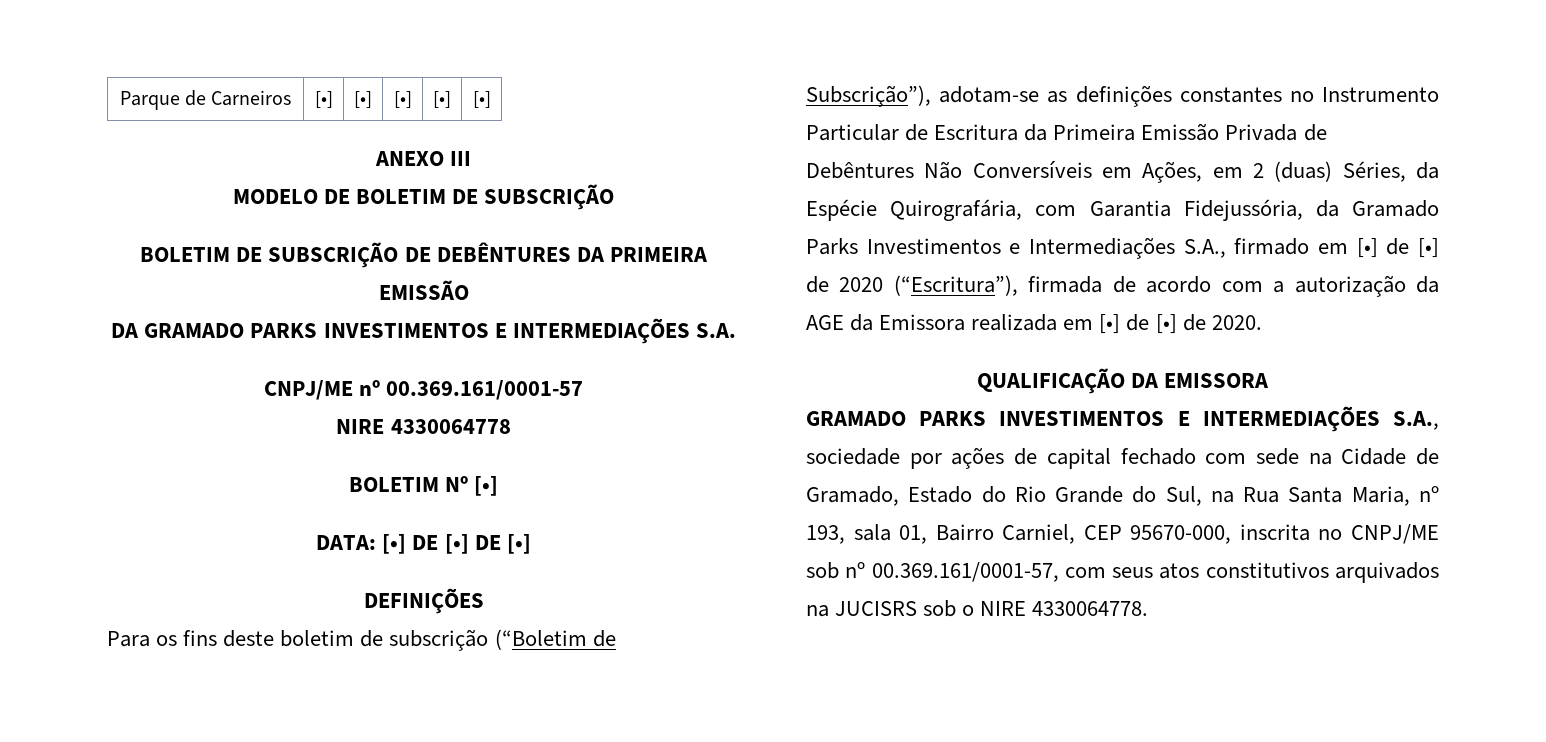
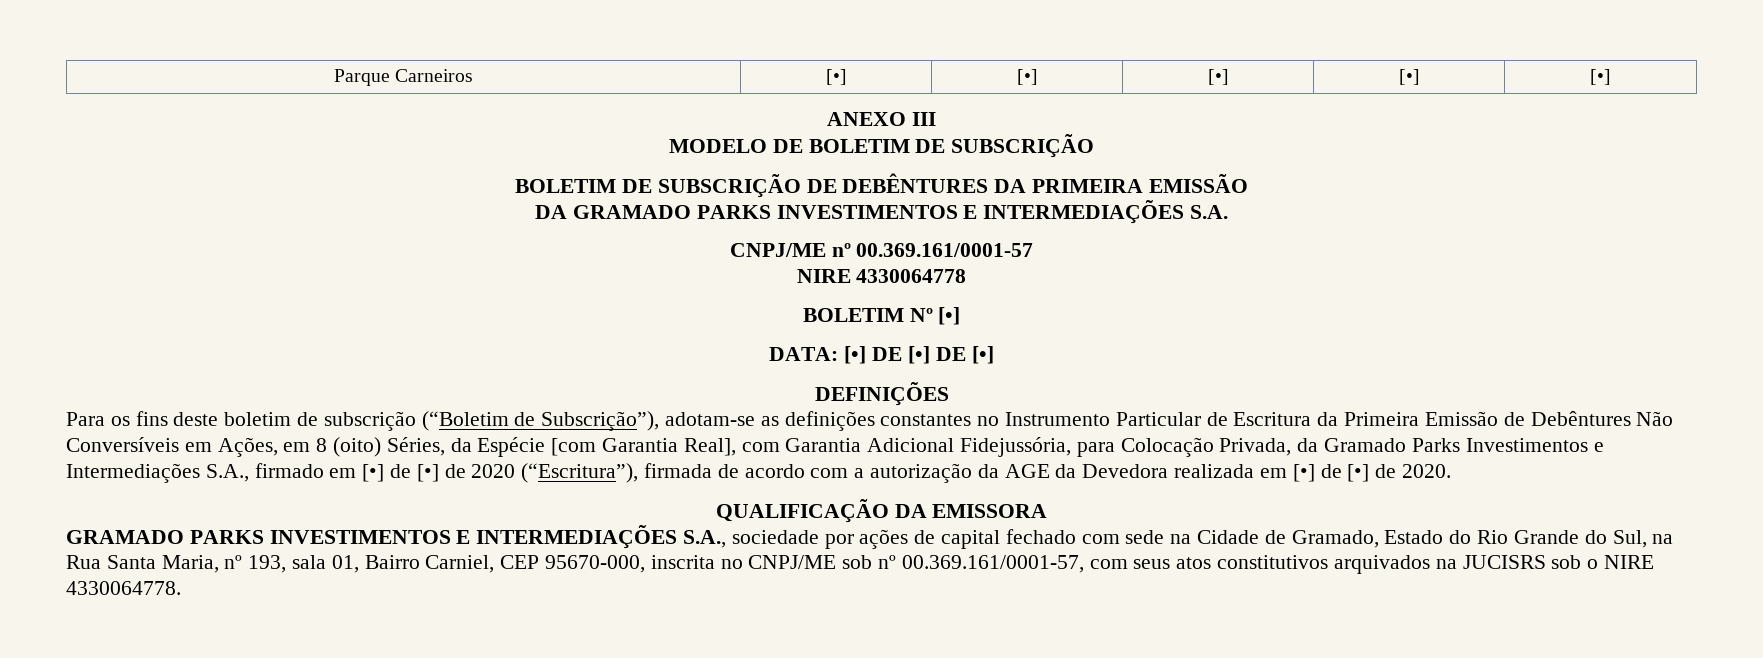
- Parque de Carneiros | [•] | [•] | [•] | [•] | [•]
+ Parque Carneiros | [•] | [•] | [•] | [•] | [•]
- Para os fins deste boletim de subscrição (“Boletim de Subscrição”), adotam-se as definições constantes no Instrumento Particular de Escritura da Primeira Emissão Privada de Debêntures Não Conversíveis em Ações, em 2 (duas) Séries, da Espécie Quirografária, com Garantia Fidejussória, da Gramado Parks Investimentos e Intermediações S.A., firmado em [•] de [•] de 2020 (“Escritura”), firmada de acordo com a autorização da AGE da Emissora realizada em [•] de [•] de 2020.
+ Para os fins deste boletim de subscrição (“Boletim de Subscrição”), adotam-se as definições constantes no Instrumento Particular de Escritura da Primeira Emissão de Debêntures Não Conversíveis em Ações, em 8 (oito) Séries, da Espécie [com Garantia Real], com Garantia Adicional Fidejussória, para Colocação Privada, da Gramado Parks Investimentos e Intermediações S.A., firmado em [•] de [•] de 2020 (“Escritura”), firmada de acordo com a autorização da AGE da Devedora realizada em [•] de [•] de 2020.

